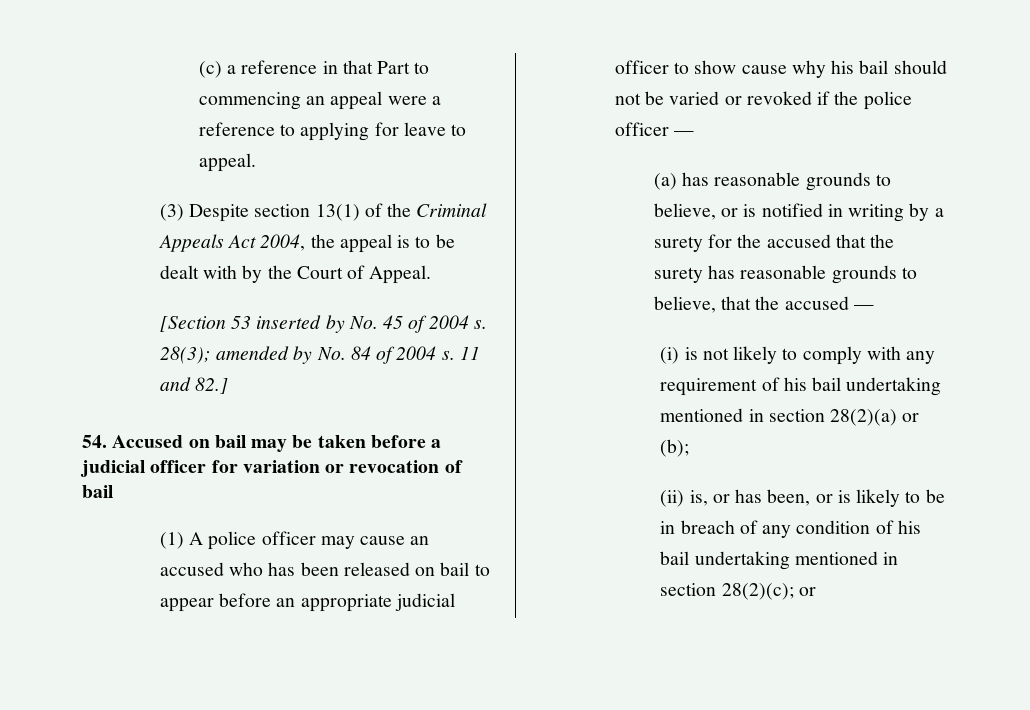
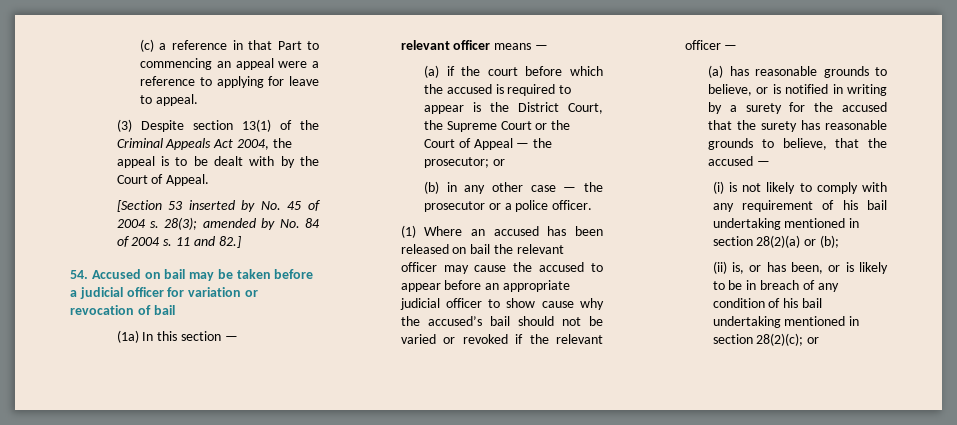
- (1) A police officer may cause an accused who has been released on bail to appear before an appropriate judicial officer to show cause why his bail should not be varied or revoked if the police officer —
+ (1a) In this section —
+ relevant officer means —
+ (a) if the court before which the accused is required to appear is the District Court, the Supreme Court or the Court of Appeal — the prosecutor; or
+ (b) in any other case — the prosecutor or a police officer.
+ (1) Where an accused has been released on bail the relevant officer may cause the accused to appear before an appropriate judicial officer to show cause why the accused’s bail should not be varied or revoked if the relevant officer —

